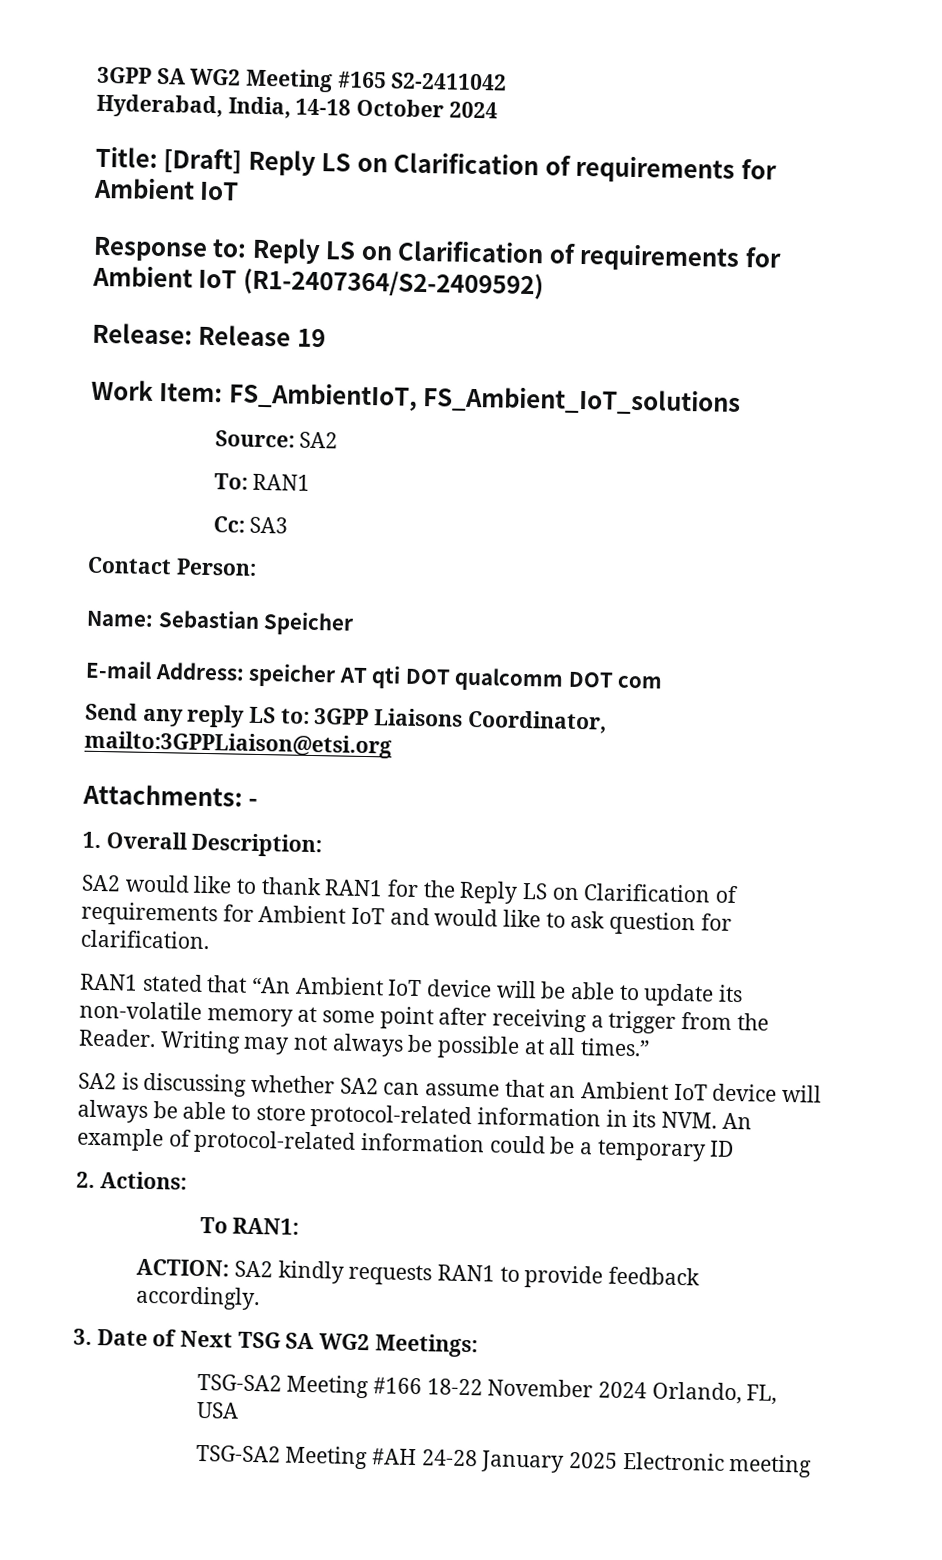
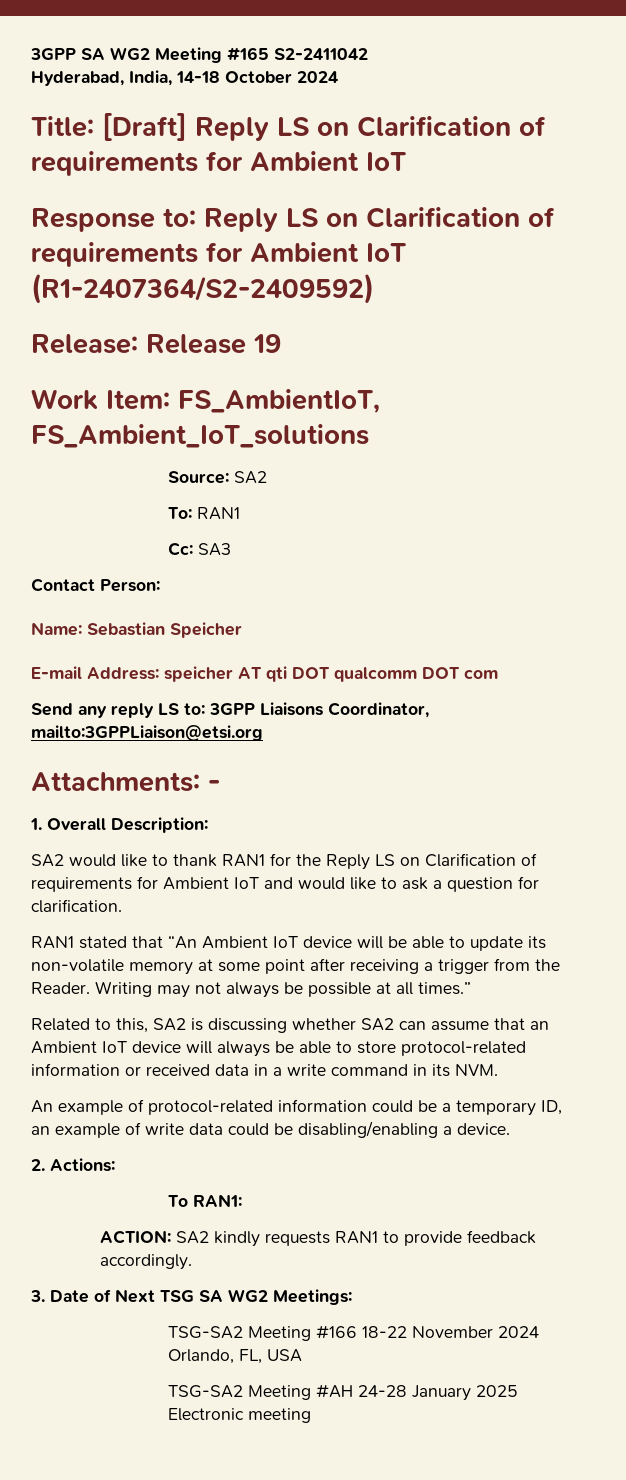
- SA2 would like to thank RAN1 for the Reply LS on Clarification of requirements for Ambient IoT and would like to ask question for clarification.
+ SA2 would like to thank RAN1 for the Reply LS on Clarification of requirements for Ambient IoT and would like to ask a question for clarification.
- SA2 is discussing whether SA2 can assume that an Ambient IoT device will always be able to store protocol-related information in its NVM. An example of protocol-related information could be a temporary ID
+ Related to this, SA2 is discussing whether SA2 can assume that an Ambient IoT device will always be able to store protocol-related information or received data in a write command in its NVM.
+ An example of protocol-related information could be a temporary ID, an example of write data could be disabling/enabling a device.

